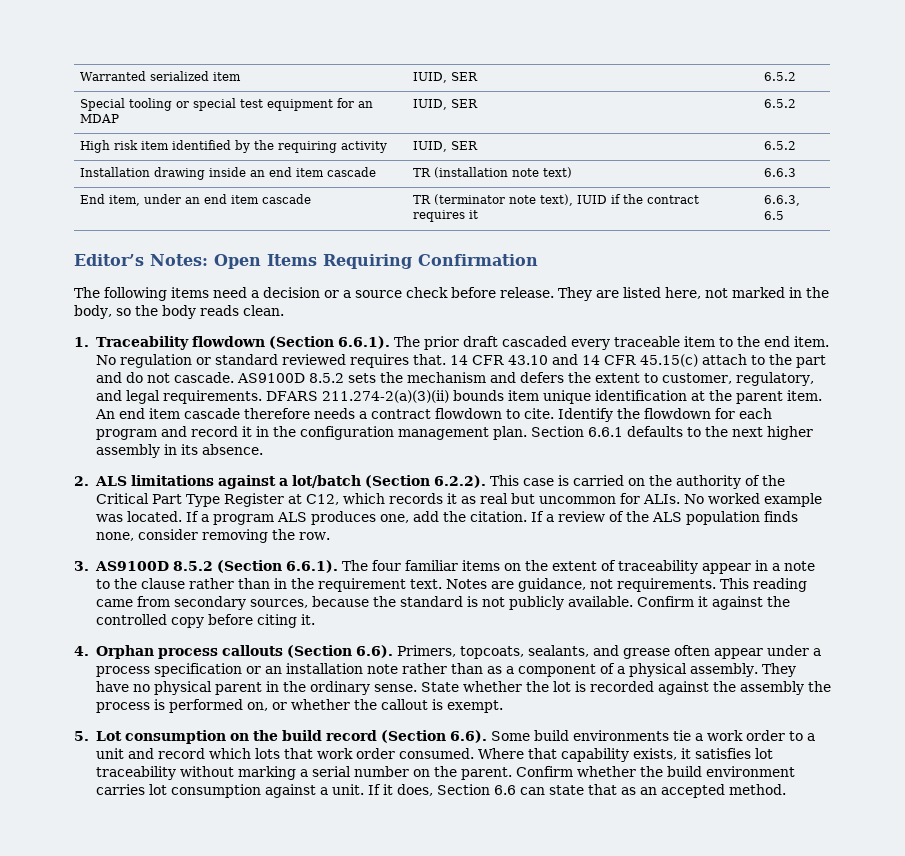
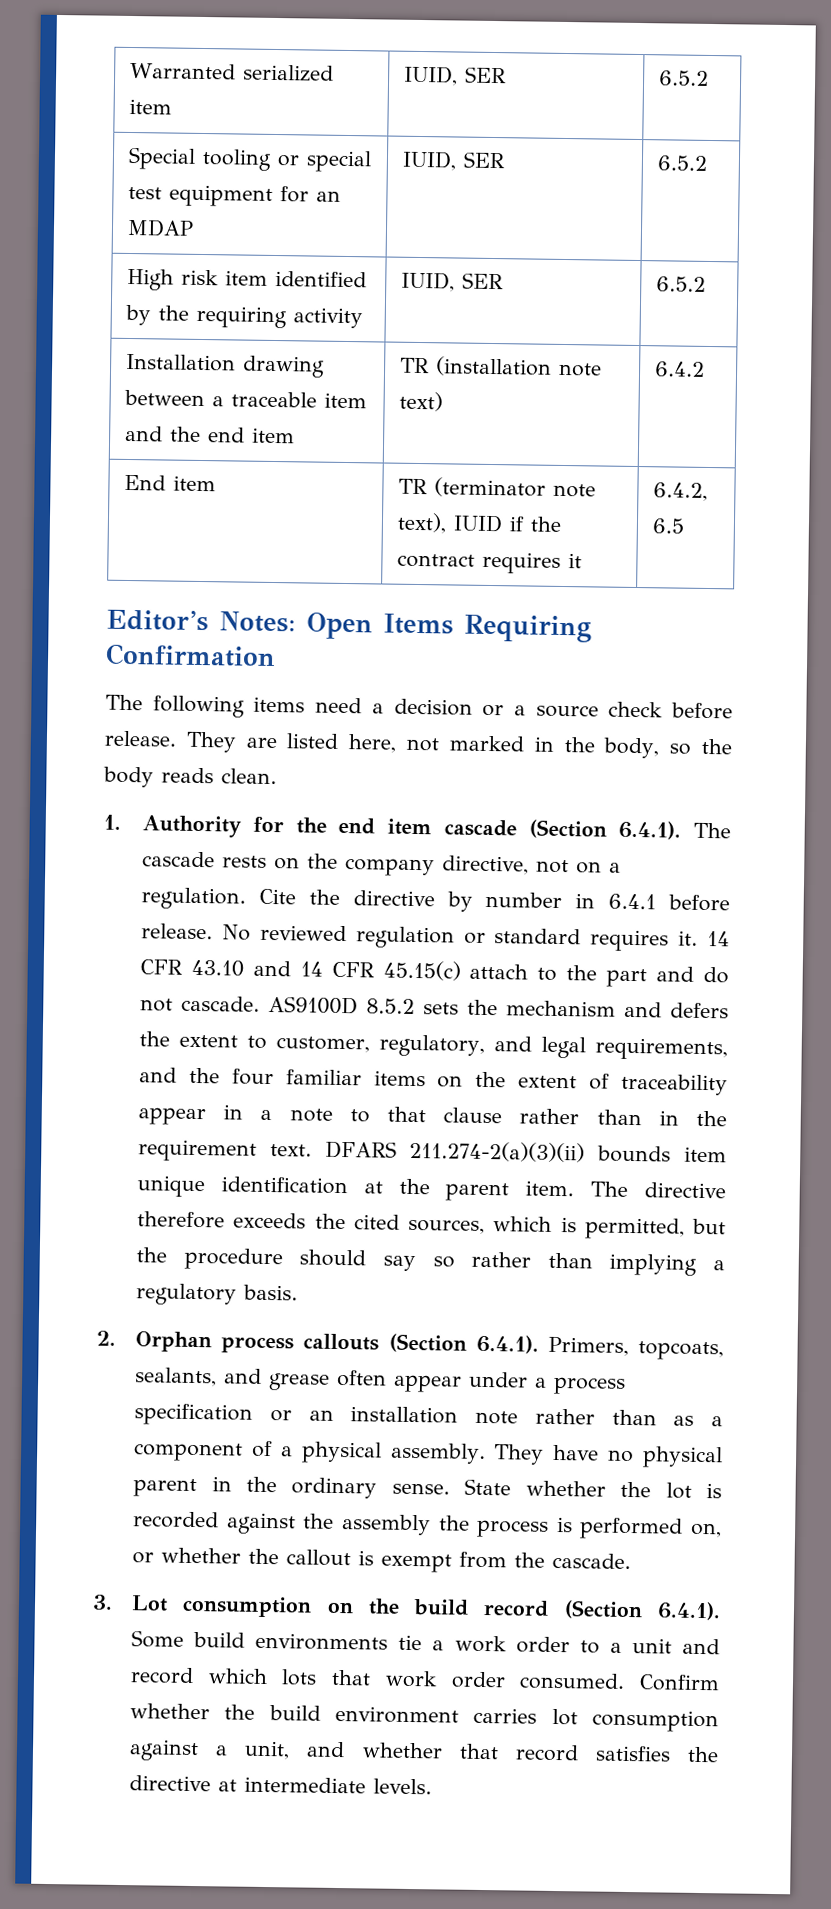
- Installation drawing inside an end item cascade | TR (installation note text) | 6.6.3
+ Installation drawing between a traceable item and the end item | TR (installation note text) | 6.4.2
- End item, under an end item cascade | TR (terminator note text), IUID if the contract requires it | 6.6.3, 6.5
+ End item | TR (terminator note text), IUID if the contract requires it | 6.4.2, 6.5
- 1. Traceability flowdown (Section 6.6.1). The prior draft cascaded every traceable item to the end item. No regulation or standard reviewed requires that.
+ 1. Authority for the end item cascade (Section 6.4.1). The cascade rests on the company directive, not on a regulation. Cite the directive by number in 6.4.1 before release. No reviewed regulation or standard requires it.
- AS9100D 8.5.2 sets the mechanism and defers the extent to customer, regulatory, and legal requirements. DFARS 211.274-2(a)(3)(ii) bounds item unique identification at the parent item. An end item cascade therefore needs a contract flowdown to cite. Identify the flowdown for each program and record it in the configuration management plan. Section 6.6.1 defaults to the next higher assembly in its absence.
- 2. ALS limitations against a lot/batch (Section 6.2.2). This case is carried on the authority of the Critical Part Type Register at C12, which records it as real but uncommon for ALIs. No worked example was located. If a program ALS produces one, add the citation. If a review of the ALS population finds none, consider removing the row.
- 3. AS9100D 8.5.2 (Section 6.6.1). The four familiar items on the extent of traceability appear in a note to the clause rather than in the requirement text.
+ AS9100D 8.5.2 sets the mechanism and defers the extent to customer, regulatory, and legal requirements, and the four familiar items on the extent of traceability appear in a note to that clause rather than in the requirement text.
- Notes are guidance, not requirements. This reading came from secondary sources, because the standard is not publicly available. Confirm it against the controlled copy before citing it.
- 4. Orphan process callouts (Section 6.6). Primers, topcoats, sealants, and grease often appear under a process specification or an installation note rather than as a component of a physical assembly.
+ DFARS 211.274-2(a)(3)(ii) bounds item unique identification at the parent item. The directive therefore exceeds the cited sources, which is permitted, but the procedure should say so rather than implying a regulatory basis.
+ 2. Orphan process callouts (Section 6.4.1). Primers, topcoats, sealants, and grease often appear under a process specification or an installation note rather than as a component of a physical assembly.
- State whether the lot is recorded against the assembly the process is performed on, or whether the callout is exempt.
- 5. Lot consumption on the build record (Section 6.6). Some build environments tie a work order to a unit and record which lots that work order consumed.
+ State whether the lot is recorded against the assembly the process is performed on, or whether the callout is exempt from the cascade.
+ 3. Lot consumption on the build record (Section 6.4.1). Some build environments tie a work order to a unit and record which lots that work order consumed.
- Where that capability exists, it satisfies lot traceability without marking a serial number on the parent.
- Confirm whether the build environment carries lot consumption against a unit. If it does, Section 6.6 can state that as an accepted method.
+ Confirm whether the build environment carries lot consumption against a unit, and whether that record satisfies the directive at intermediate levels.

